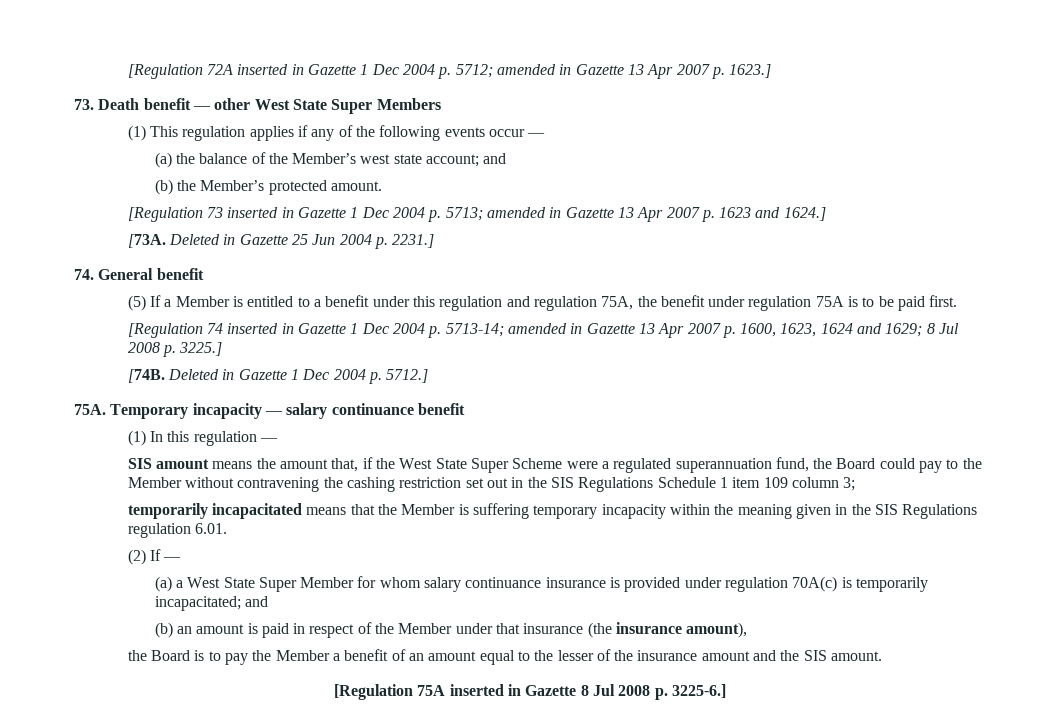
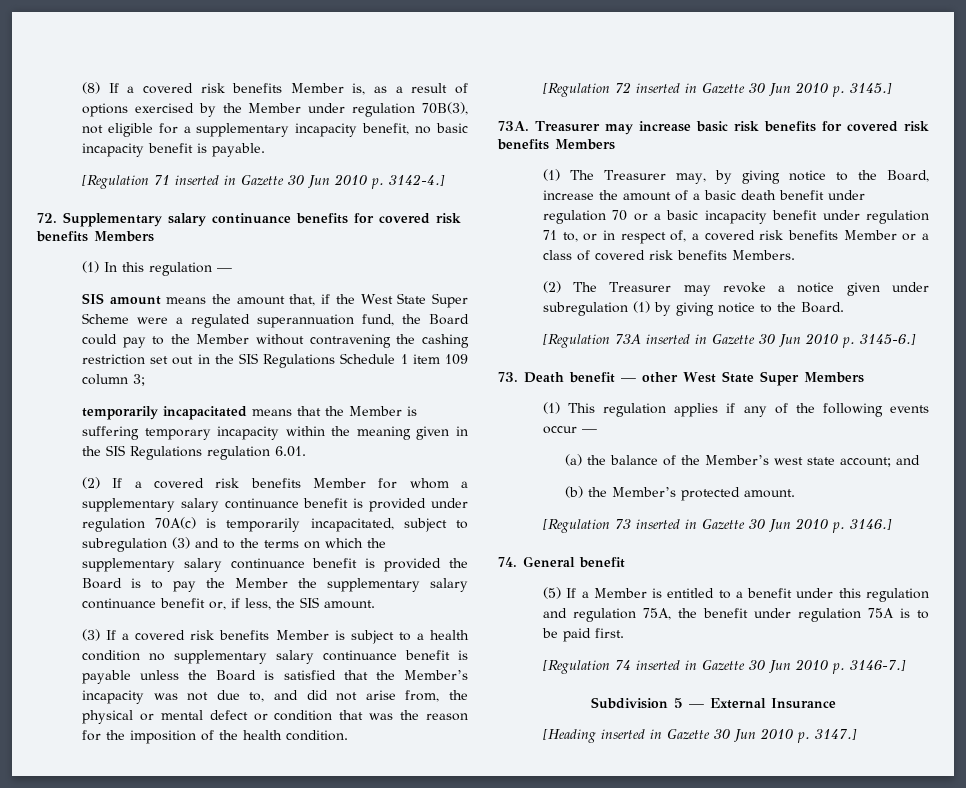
- [Regulation 72A inserted in Gazette 1 Dec 2004 p. 5712; amended in Gazette 13 Apr 2007 p. 1623.]
- 73. Death benefit — other West State Super Members
- (1) This regulation applies if any of the following events occur —
- (a) the balance of the Member’s west state account; and
- (b) the Member’s protected amount.
- [Regulation 73 inserted in Gazette 1 Dec 2004 p. 5713; amended in Gazette 13 Apr 2007 p. 1623 and 1624.]
- [73A. Deleted in Gazette 25 Jun 2004 p. 2231.]
- 74. General benefit
- (5) If a Member is entitled to a benefit under this regulation and regulation 75A, the benefit under regulation 75A is to be paid first.
- [Regulation 74 inserted in Gazette 1 Dec 2004 p. 5713-14; amended in Gazette 13 Apr 2007 p. 1600, 1623, 1624 and 1629; 8 Jul 2008 p. 3225.]
- [74B. Deleted in Gazette 1 Dec 2004 p. 5712.]
- 75A. Temporary incapacity — salary continuance benefit
+ (8) If a covered risk benefits Member is, as a result of options exercised by the Member under regulation 70B(3), not eligible for a supplementary incapacity benefit, no basic incapacity benefit is payable.
+ [Regulation 71 inserted in Gazette 30 Jun 2010 p. 3142-4.]
+ 72. Supplementary salary continuance benefits for covered risk benefits Members
- (2) If —
- (a) a West State Super Member for whom salary continuance insurance is provided under regulation 70A(c) is temporarily incapacitated; and
- (b) an amount is paid in respect of the Member under that insurance (the insurance amount),
- the Board is to pay the Member a benefit of an amount equal to the lesser of the insurance amount and the SIS amount.
- [Regulation 75A inserted in Gazette 8 Jul 2008 p. 3225-6.]
+ (2) If a covered risk benefits Member for whom a supplementary salary continuance benefit is provided under regulation 70A(c) is temporarily incapacitated, subject to subregulation (3) and to the terms on which the supplementary salary continuance benefit is provided the Board is to pay the Member the supplementary salary continuance benefit or, if less, the SIS amount.
+ (3) If a covered risk benefits Member is subject to a health condition no supplementary salary continuance benefit is payable unless the Board is satisfied that the Member’s incapacity was not due to, and did not arise from, the physical or mental defect or condition that was the reason for the imposition of the health condition.
+ [Regulation 72 inserted in Gazette 30 Jun 2010 p. 3145.]
+ 73A. Treasurer may increase basic risk benefits for covered risk benefits Members
+ (1) The Treasurer may, by giving notice to the Board, increase the amount of a basic death benefit under regulation 70 or a basic incapacity benefit under regulation 71 to, or in respect of, a covered risk benefits Member or a class of covered risk benefits Members.
+ (2) The Treasurer may revoke a notice given under subregulation (1) by giving notice to the Board.
+ [Regulation 73A inserted in Gazette 30 Jun 2010 p. 3145-6.]
+ 73. Death benefit — other West State Super Members
+ (1) This regulation applies if any of the following events occur —
+ (a) the balance of the Member’s west state account; and
+ (b) the Member’s protected amount.
+ [Regulation 73 inserted in Gazette 30 Jun 2010 p. 3146.]
+ 74. General benefit
+ (5) If a Member is entitled to a benefit under this regulation and regulation 75A, the benefit under regulation 75A is to be paid first.
+ [Regulation 74 inserted in Gazette 30 Jun 2010 p. 3146-7.]
+ Subdivision 5 — External Insurance
+ [Heading inserted in Gazette 30 Jun 2010 p. 3147.]

